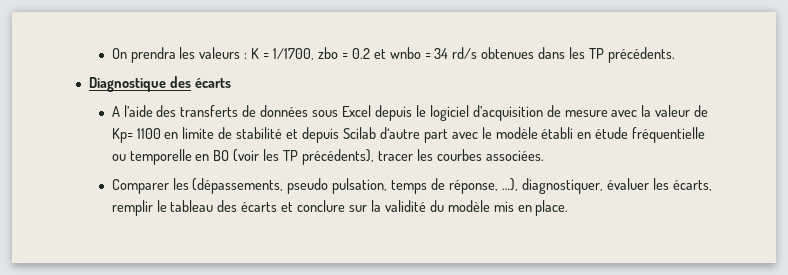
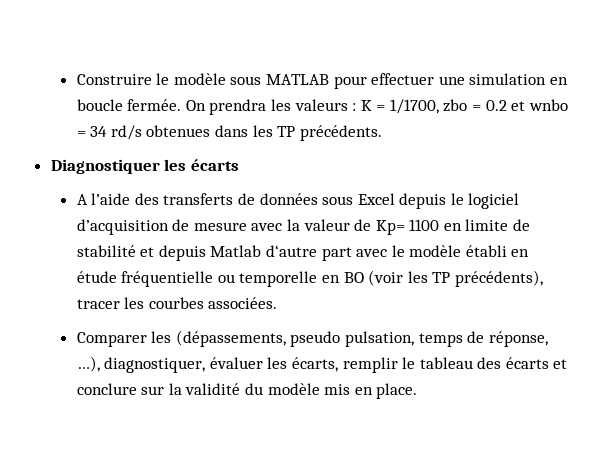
+ Construire le modèle sous MATLAB pour effectuer une simulation en boucle fermée.
- Diagnostique des écarts
+ Diagnostiquer les écarts
- A l’aide des transferts de données sous Excel depuis le logiciel d’acquisition de mesure avec la valeur de Kp= 1100 en limite de stabilité et depuis Scilab d‘autre part avec le modèle établi en étude fréquentielle ou temporelle en BO (voir les TP précédents), tracer les courbes associées.
+ A l’aide des transferts de données sous Excel depuis le logiciel d’acquisition de mesure avec la valeur de Kp= 1100 en limite de stabilité et depuis Matlab d‘autre part avec le modèle établi en étude fréquentielle ou temporelle en BO (voir les TP précédents), tracer les courbes associées.

